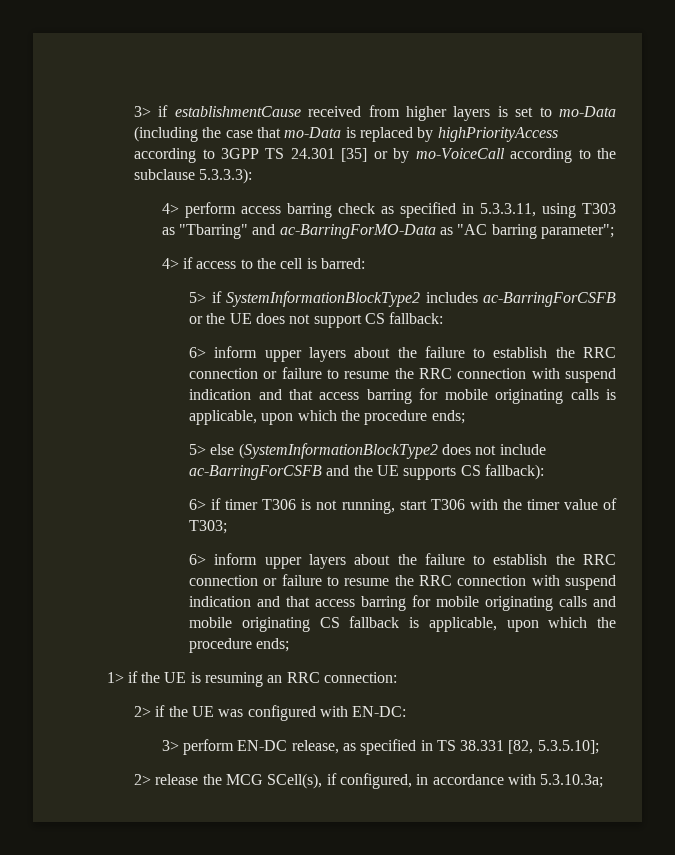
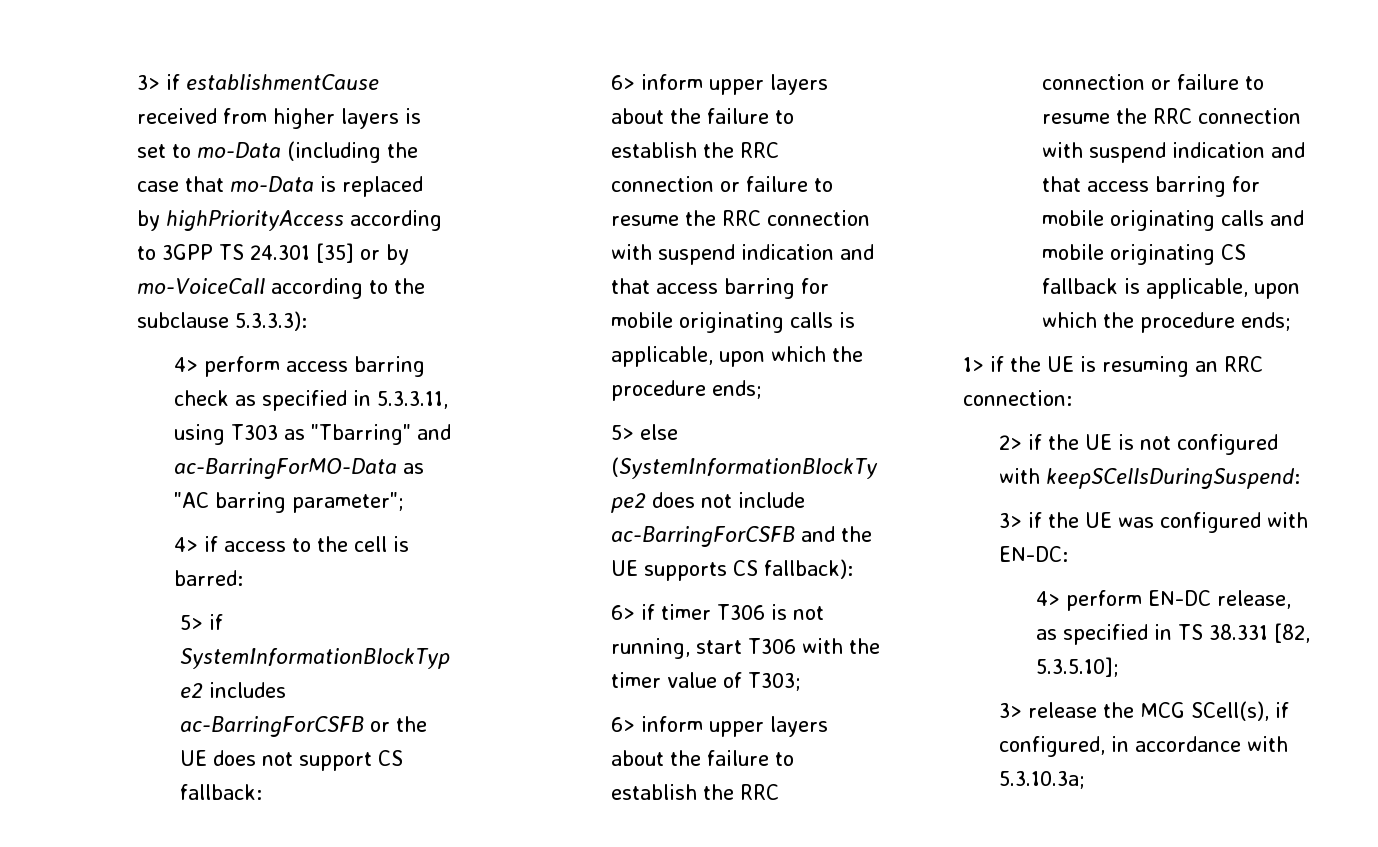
- 2> if the UE was configured with EN-DC:
+ 2> if the UE is not configured with keepSCellsDuringSuspend:
+ 3> if the UE was configured with EN-DC:
- 3> perform EN-DC release, as specified in TS 38.331 [82, 5.3.5.10];
+ 4> perform EN-DC release, as specified in TS 38.331 [82, 5.3.5.10];
- 2> release the MCG SCell(s), if configured, in accordance with 5.3.10.3a;
+ 3> release the MCG SCell(s), if configured, in accordance with 5.3.10.3a;

